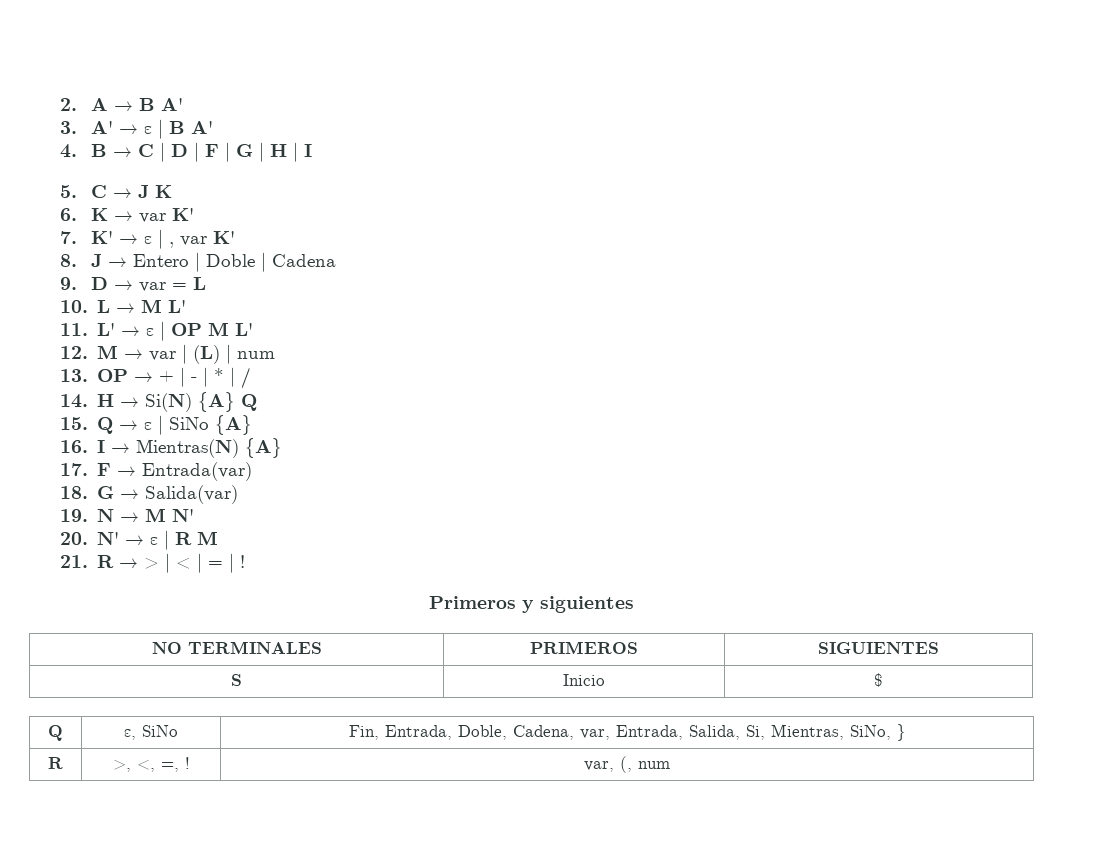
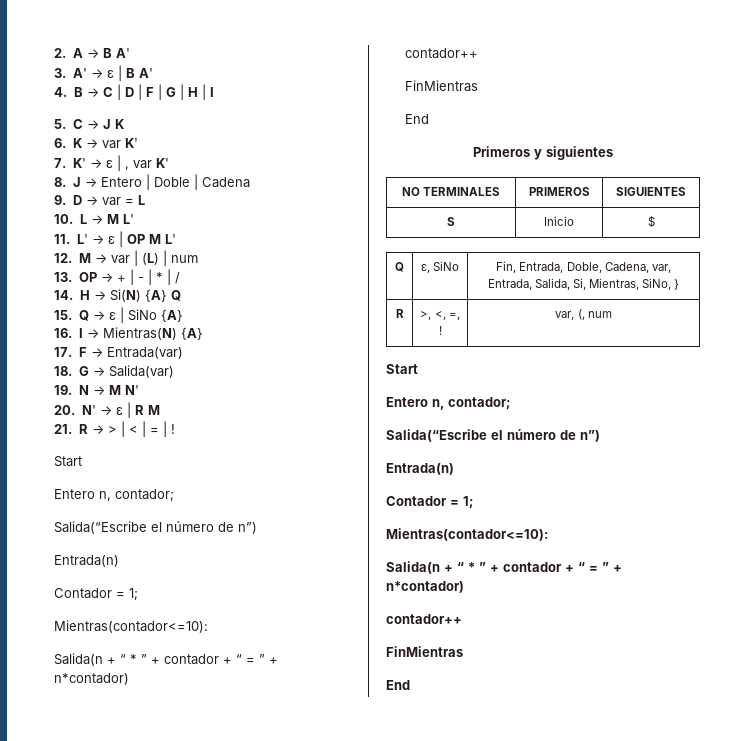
  21. R → > | < | = | !
+ Start
+ Entero n, contador;
+ Salida(“Escribe el número de n”)
+ Entrada(n)
+ Contador = 1;
+ Mientras(contador<=10):
+ Salida(n + “ * ” + contador + “ = ” + n*contador)
+ contador++
+ FinMientras
+ End
  R | >, <, =, ! | var, (, num
+ Start
+ Entero n, contador;
+ Salida(“Escribe el número de n”)
+ Entrada(n)
+ Contador = 1;
+ Mientras(contador<=10):
+ Salida(n + “ * ” + contador + “ = ” + n*contador)
+ contador++
+ FinMientras
+ End

